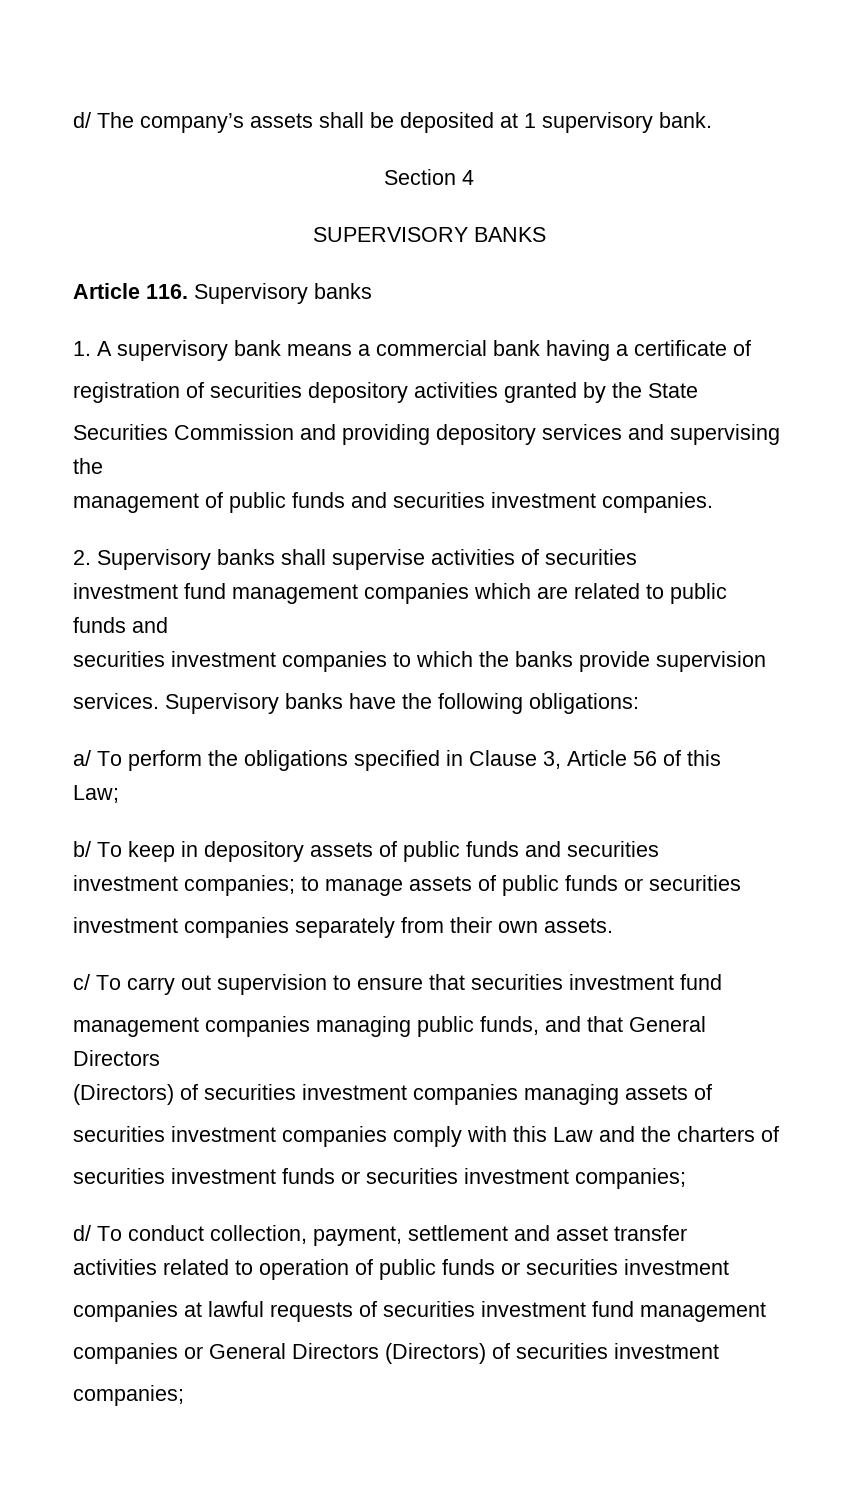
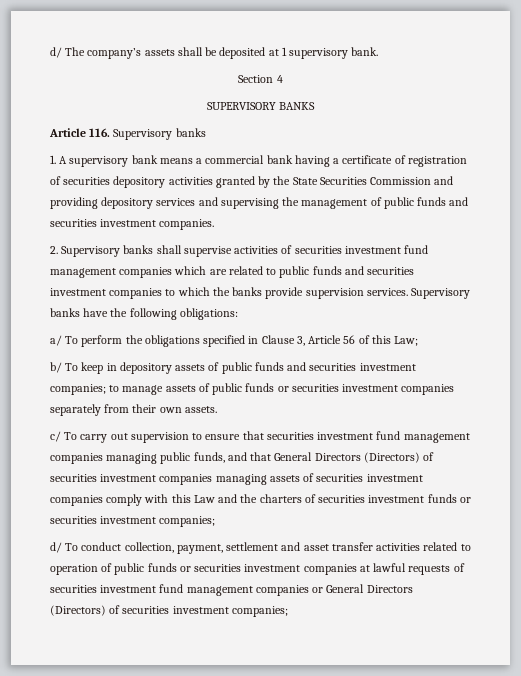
- 1. A supervisory bank means a commercial bank having a certificate of
- registration of securities depository activities granted by the State
- Securities Commission and providing depository services and supervising the
- management of public funds and securities investment companies.
+ 1. A supervisory bank means a commercial bank having a certificate of registration of securities depository activities granted by the State Securities Commission and providing depository services and supervising the management of public funds and securities investment companies.
- 2. Supervisory banks shall supervise activities of securities
- investment fund management companies which are related to public funds and
- securities investment companies to which the banks provide supervision
- services.
+ 2. Supervisory banks shall supervise activities of securities investment fund management companies which are related to public funds and securities investment companies to which the banks provide supervision services.
- a/ To perform the obligations specified in Clause 3, Article 56 of this
- Law;
+ a/ To perform the obligations specified in Clause 3, Article 56 of this Law;
- b/ To keep in depository assets of public funds and securities
- investment companies; to manage assets of public funds or securities
- investment companies separately from their own assets.
+ b/ To keep in depository assets of public funds and securities investment companies; to manage assets of public funds or securities investment companies separately from their own assets.
- c/ To carry out supervision to ensure that securities investment fund
- management companies managing public funds, and that General Directors
- (Directors) of securities investment companies managing assets of
- securities investment companies comply with this Law and the charters of
- securities investment funds or securities investment companies;
+ c/ To carry out supervision to ensure that securities investment fund management companies managing public funds, and that General Directors (Directors) of securities investment companies managing assets of securities investment companies comply with this Law and the charters of securities investment funds or securities investment companies;
- d/ To conduct collection, payment, settlement and asset transfer
- activities related to operation of public funds or securities investment
- companies at lawful requests of securities investment fund management
- companies or General Directors (Directors) of securities investment
- companies;
+ d/ To conduct collection, payment, settlement and asset transfer activities related to operation of public funds or securities investment companies at lawful requests of securities investment fund management companies or General Directors (Directors) of securities investment companies;

